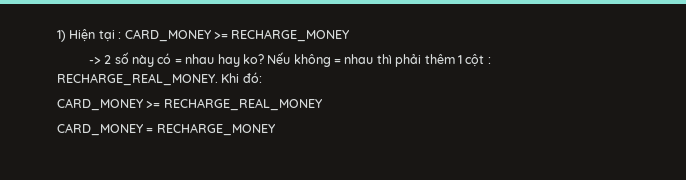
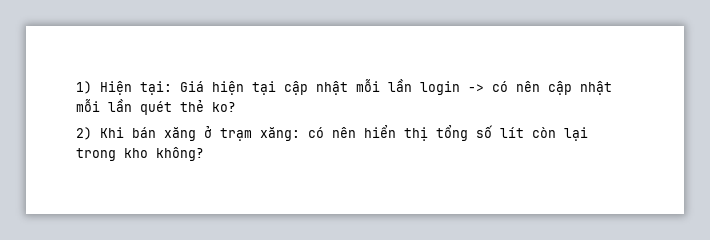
- 1) Hiện tại : CARD_MONEY >= RECHARGE_MONEY
- -> 2 số này có = nhau hay ko? Nếu không = nhau thì phải thêm 1 cột : RECHARGE_REAL_MONEY. Khi đó:
- CARD_MONEY >= RECHARGE_REAL_MONEY
- CARD_MONEY = RECHARGE_MONEY
+ 1) Hiện tại: Giá hiện tại cập nhật mỗi lần login -> có nên cập nhật mỗi lần quét thẻ ko?
+ 2) Khi bán xăng ở trạm xăng: có nên hiển thị tổng số lít còn lại trong kho không?

